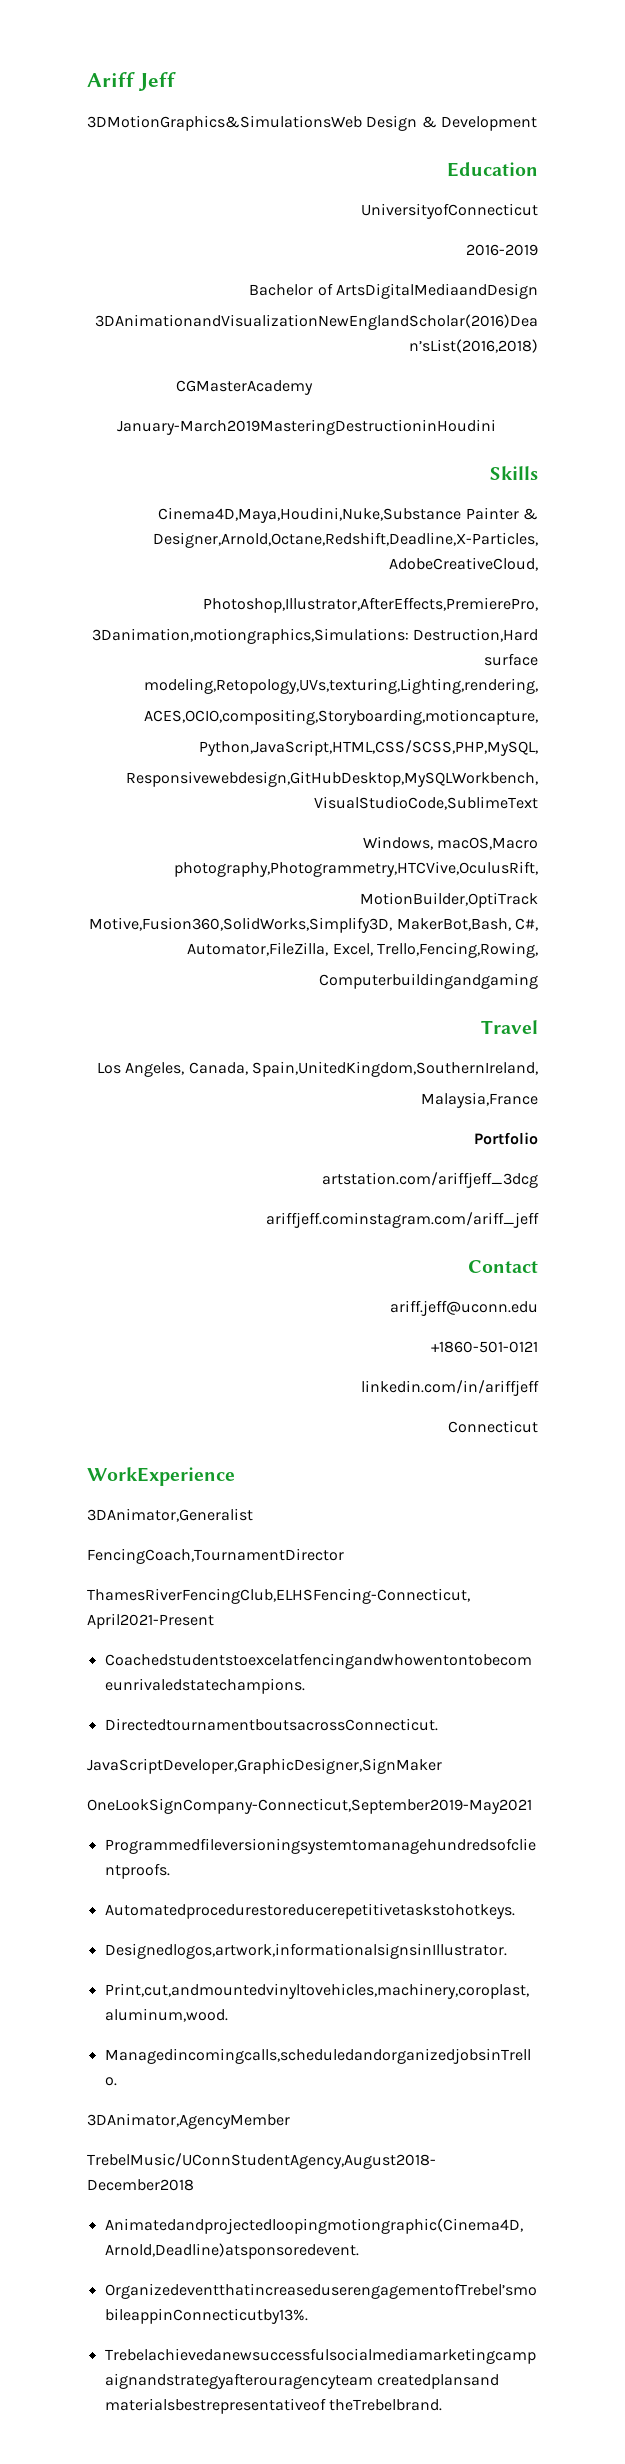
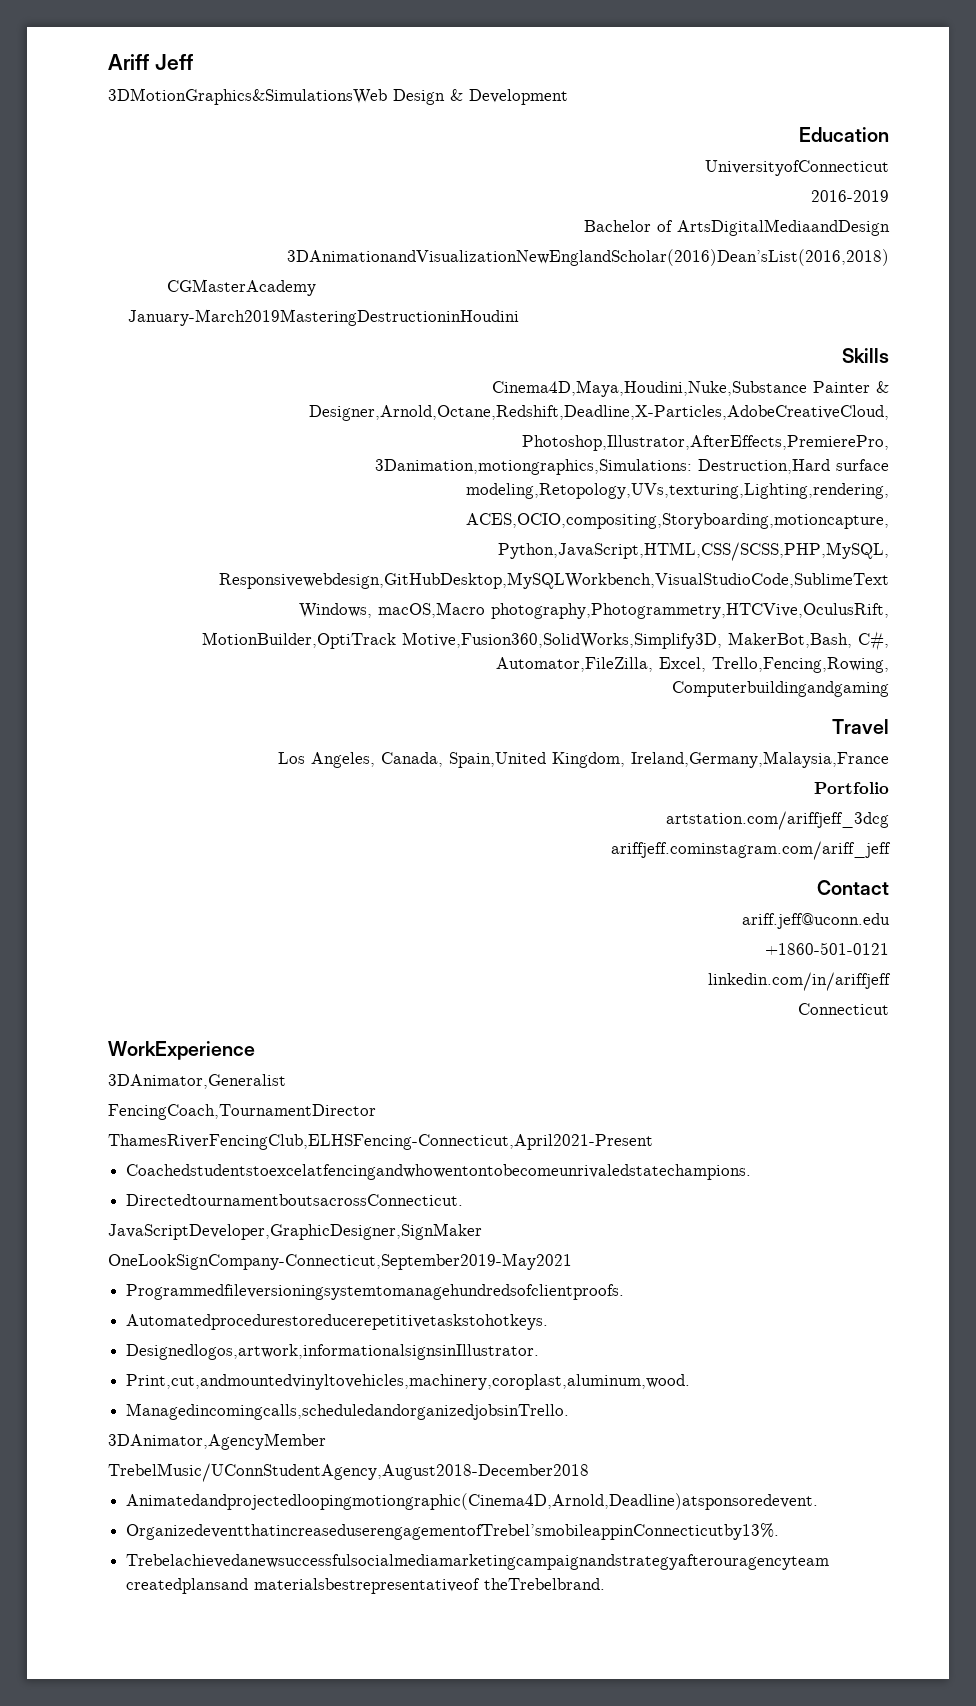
- Los Angeles, Canada, Spain,UnitedKingdom,SouthernIreland,
- Malaysia,France
+ Los Angeles, Canada, Spain,United Kingdom, Ireland,Germany,Malaysia,France

